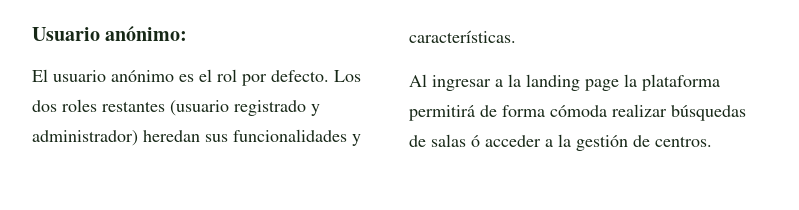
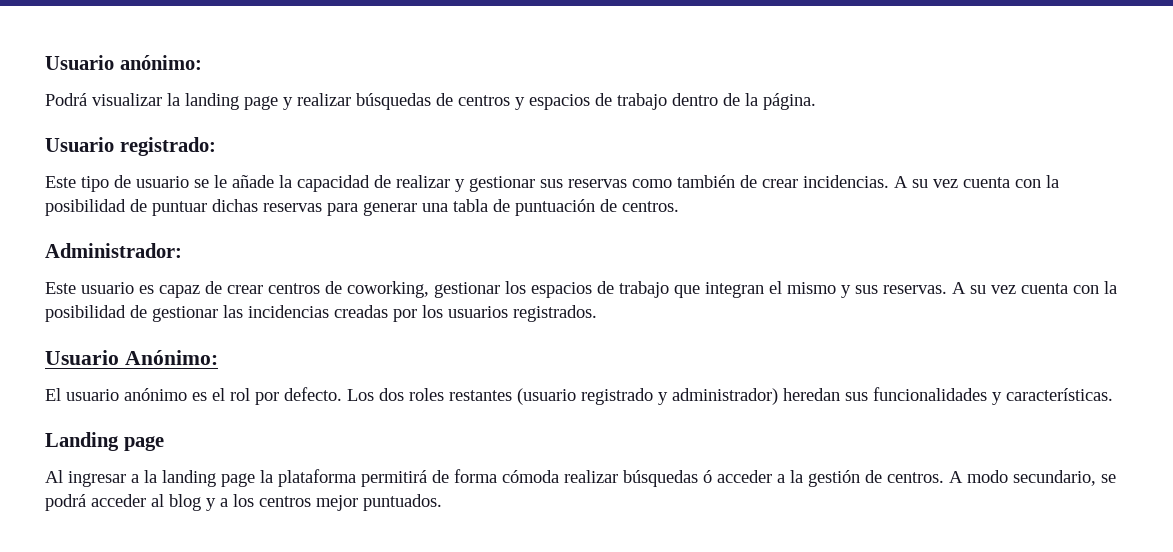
+ Podrá visualizar la landing page y realizar búsquedas de centros y espacios de trabajo dentro de la página.
+ Usuario registrado:
+ Este tipo de usuario se le añade la capacidad de realizar y gestionar sus reservas como también de crear incidencias. A su vez cuenta con la posibilidad de puntuar dichas reservas para generar una tabla de puntuación de centros.
+ Administrador:
+ Este usuario es capaz de crear centros de coworking, gestionar los espacios de trabajo que integran el mismo y sus reservas. A su vez cuenta con la posibilidad de gestionar las incidencias creadas por los usuarios registrados.
+ Usuario Anónimo:
+ Landing page
- Al ingresar a la landing page la plataforma permitirá de forma cómoda realizar búsquedas de salas ó acceder a la gestión de centros.
+ Al ingresar a la landing page la plataforma permitirá de forma cómoda realizar búsquedas ó acceder a la gestión de centros.
+ A modo secundario, se podrá acceder al blog y a los centros mejor puntuados.

